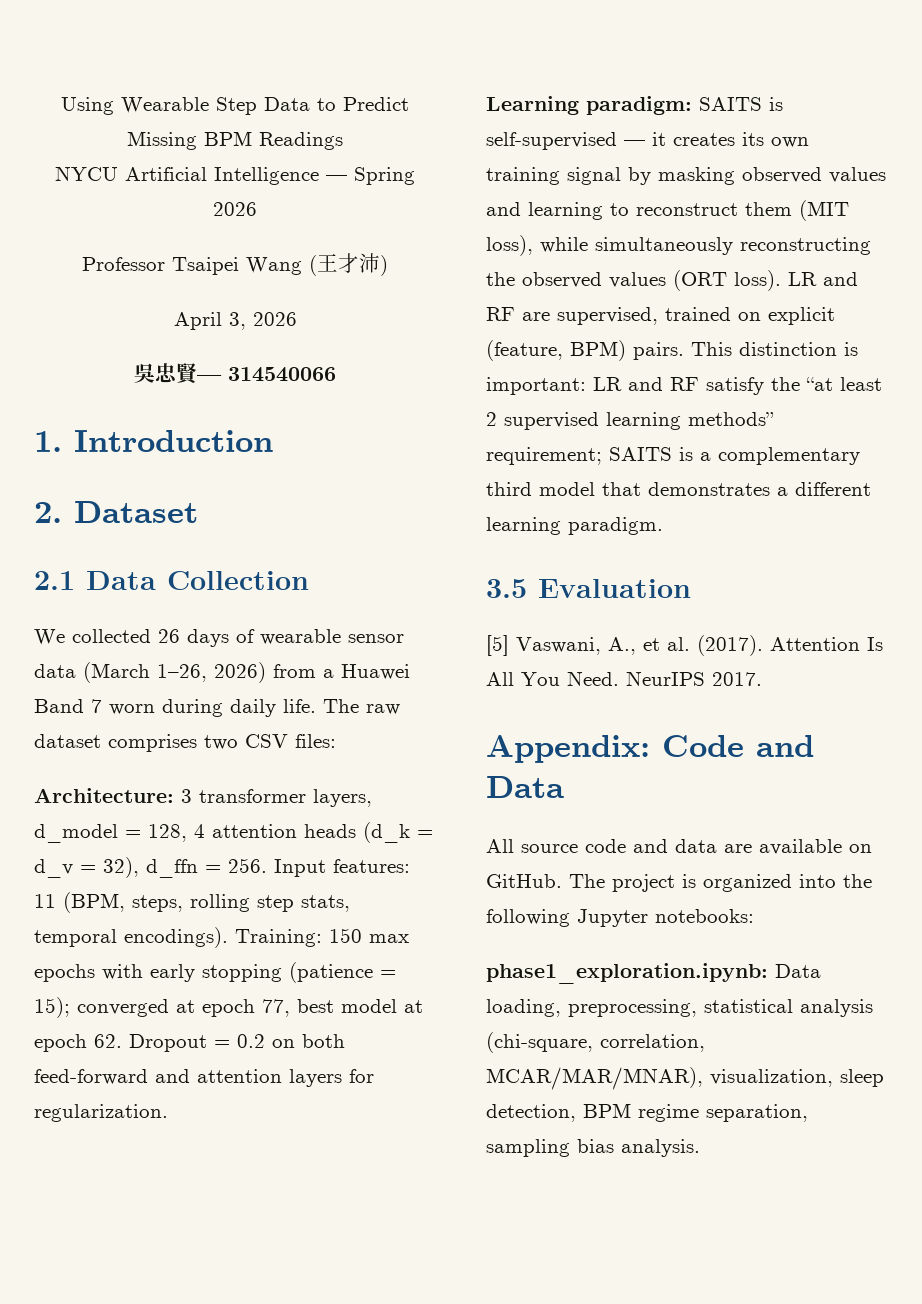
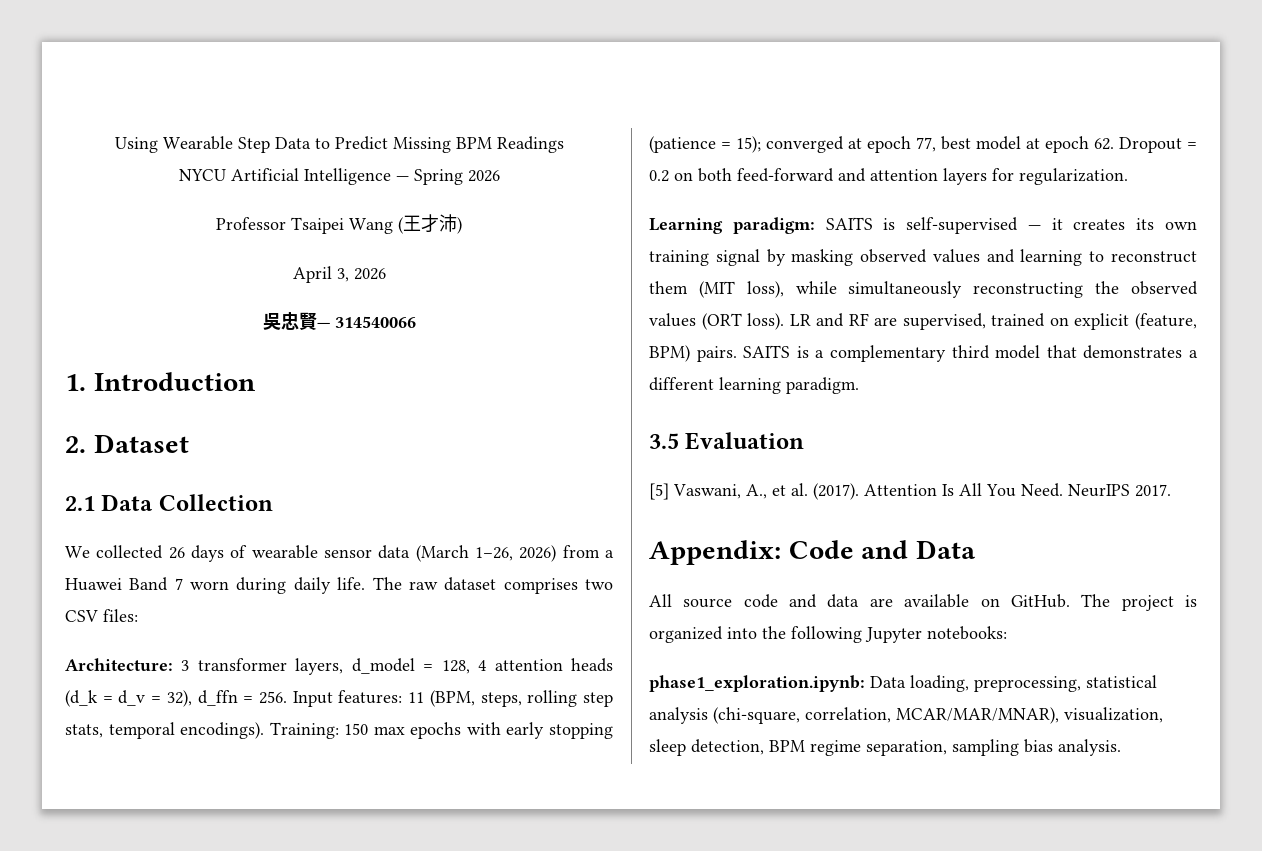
- This distinction is important: LR and RF satisfy the “at least 2 supervised learning methods” requirement; SAITS is a complementary third model that demonstrates a different learning paradigm.
+ SAITS is a complementary third model that demonstrates a different learning paradigm.

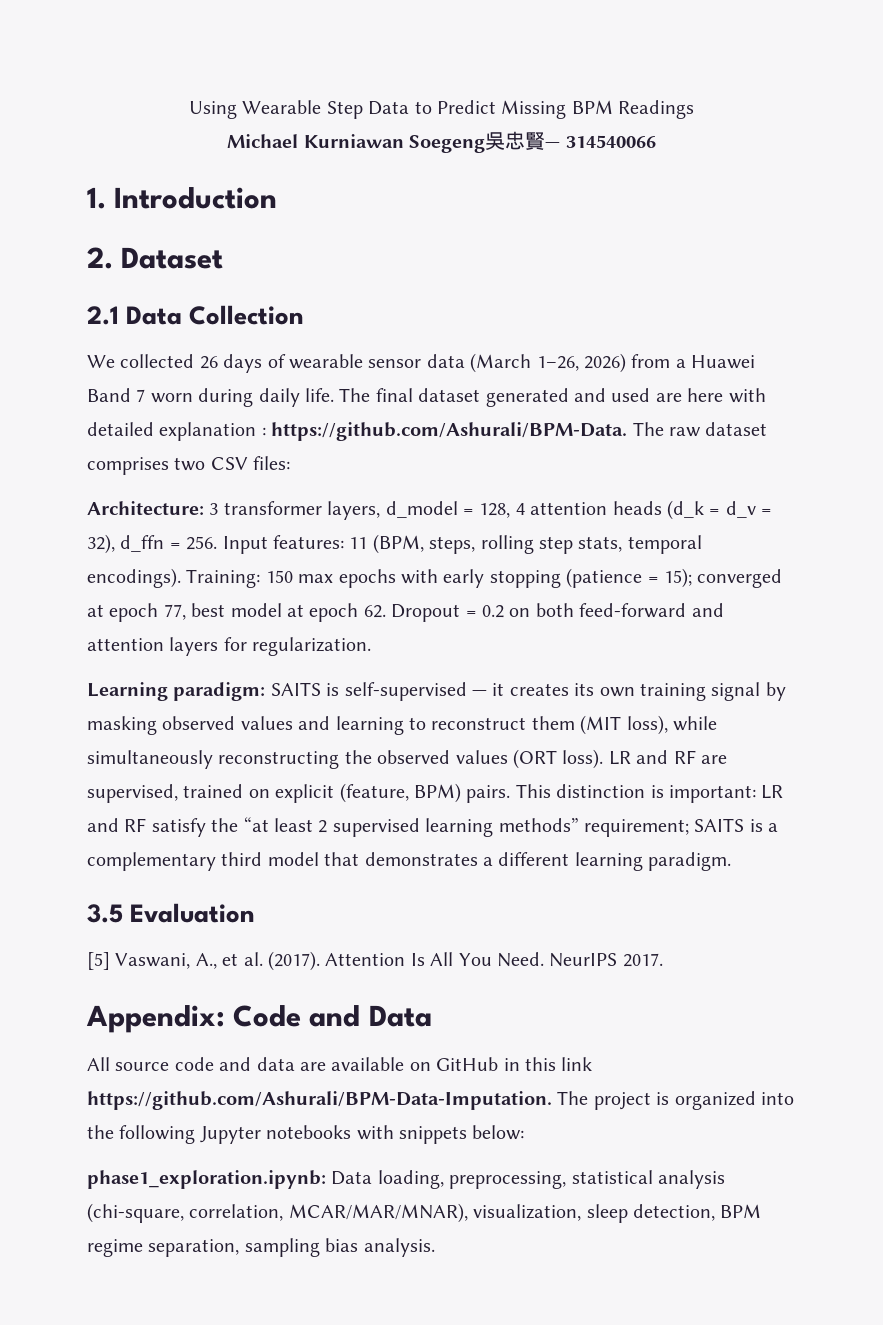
- NYCU Artificial Intelligence — Spring 2026
- Professor Tsaipei Wang (王才沛)
- April 3, 2026
- 吳忠賢— 314540066
+ Michael Kurniawan Soegeng吳忠賢— 314540066
- The raw dataset comprises two CSV files:
+ The final dataset generated and used are here with detailed explanation : https://github.com/Ashurali/BPM-Data. The raw dataset comprises two CSV files:
- SAITS is a complementary third model that demonstrates a different learning paradigm.
+ This distinction is important: LR and RF satisfy the “at least 2 supervised learning methods” requirement; SAITS is a complementary third model that demonstrates a different learning paradigm.
- All source code and data are available on GitHub. The project is organized into the following Jupyter notebooks:
+ All source code and data are available on GitHub in this link https://github.com/Ashurali/BPM-Data-Imputation. The project is organized into the following Jupyter notebooks with snippets below:

